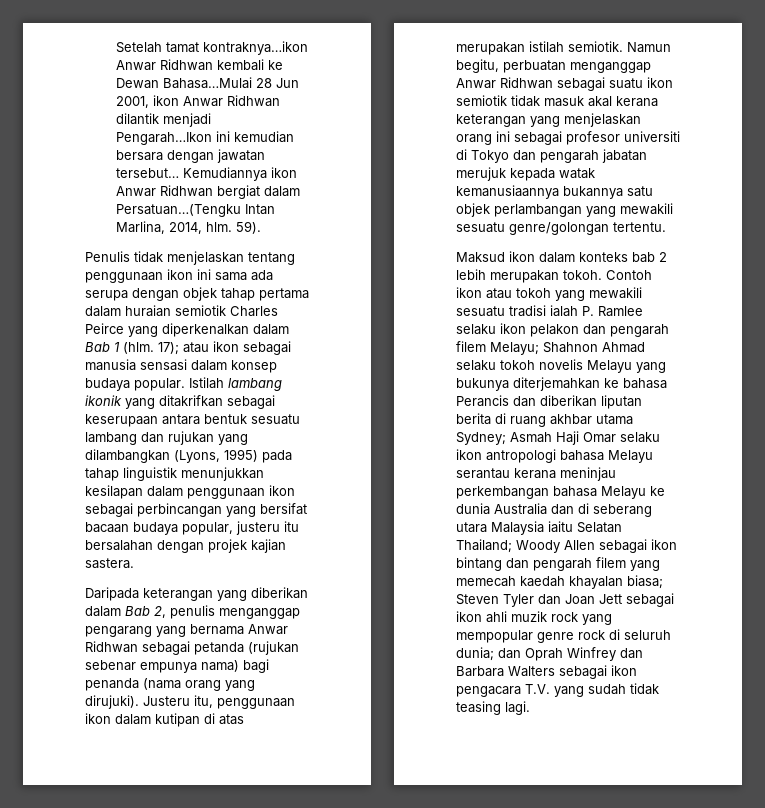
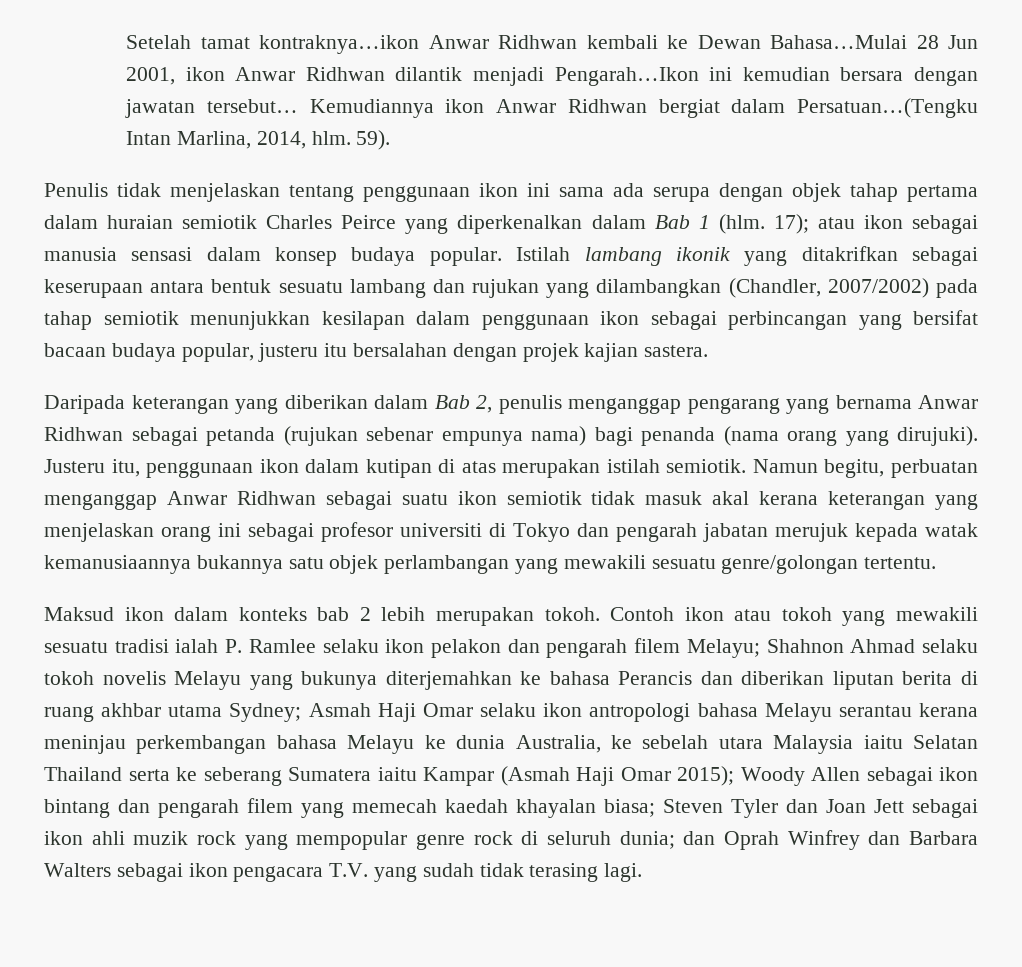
- Istilah lambang ikonik yang ditakrifkan sebagai keserupaan antara bentuk sesuatu lambang dan rujukan yang dilambangkan (Lyons, 1995) pada tahap linguistik menunjukkan kesilapan dalam penggunaan ikon sebagai perbincangan yang bersifat bacaan budaya popular, justeru itu bersalahan dengan projek kajian sastera.
+ Istilah lambang ikonik yang ditakrifkan sebagai keserupaan antara bentuk sesuatu lambang dan rujukan yang dilambangkan (Chandler, 2007/2002) pada tahap semiotik menunjukkan kesilapan dalam penggunaan ikon sebagai perbincangan yang bersifat bacaan budaya popular, justeru itu bersalahan dengan projek kajian sastera.
- Asmah Haji Omar selaku ikon antropologi bahasa Melayu serantau kerana meninjau perkembangan bahasa Melayu ke dunia Australia dan di seberang utara Malaysia iaitu Selatan Thailand;
+ Asmah Haji Omar selaku ikon antropologi bahasa Melayu serantau kerana meninjau perkembangan bahasa Melayu ke dunia Australia, ke sebelah utara Malaysia iaitu Selatan Thailand serta ke seberang Sumatera iaitu Kampar (Asmah Haji Omar 2015);
- dan Oprah Winfrey dan Barbara Walters sebagai ikon pengacara T.V. yang sudah tidak teasing lagi.
+ dan Oprah Winfrey dan Barbara Walters sebagai ikon pengacara T.V. yang sudah tidak terasing lagi.

